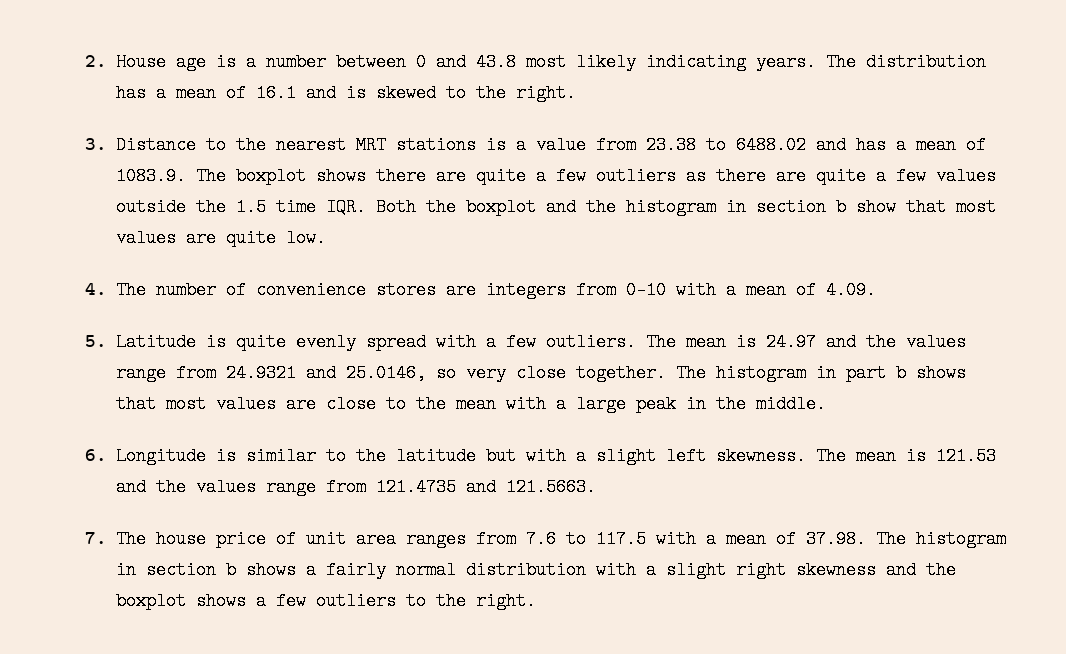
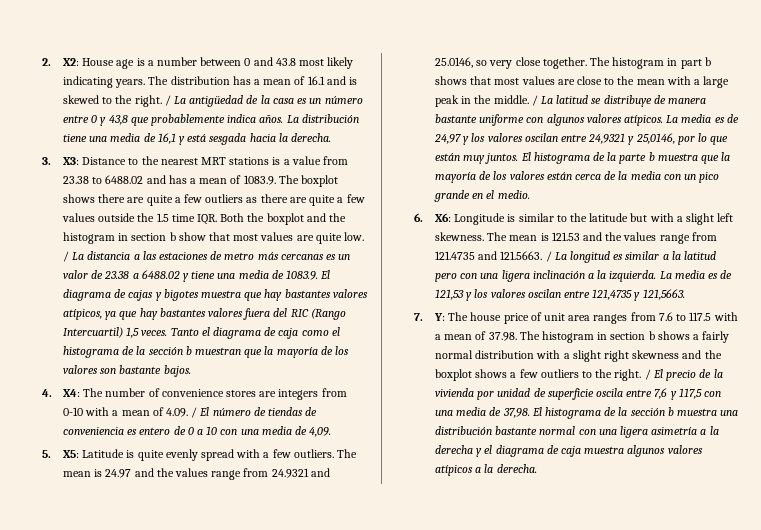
- 2. House age is a number between 0 and 43.8 most likely indicating years.
+ 2. X2: House age is a number between 0 and 43.8 most likely indicating years.
+ / La antigüedad de la casa es un número entre 0 y 43,8 que probablemente indica años. La distribución tiene una media de 16,1 y está sesgada hacia la derecha.
- 3. Distance to the nearest MRT stations is a value from 23.38 to 6488.02 and has a mean of 1083.9. The boxplot shows there are quite a few outliers as there are quite a few values outside the 1.5 time IQR. Both the boxplot and the histogram in section b show that most values are quite low.
+ 3. X3: Distance to the nearest MRT stations is a value from 23.38 to 6488.02 and has a mean of 1083.9. The boxplot shows there are quite a few outliers as there are quite a few values outside the 1.5 time IQR. Both the boxplot and the histogram in section b show that most values are quite low. / La distancia a las estaciones de metro más cercanas es un valor de 23.38 a 6488.02 y tiene una media de 1083.9. El diagrama de cajas y bigotes muestra que hay bastantes valores atípicos, ya que hay bastantes valores fuera del RIC (Rango Intercuartil) 1,5 veces. Tanto el diagrama de caja como el histograma de la sección b muestran que la mayoría de los valores son bastante bajos.
- 4. The number of convenience stores are integers from 0-10 with a mean of 4.09.
+ 4. X4: The number of convenience stores are integers from 0-10 with a mean of 4.09. / El número de tiendas de conveniencia es entero de 0 a 10 con una media de 4,09.
- 5. Latitude is quite evenly spread with a few outliers.
+ 5. X5: Latitude is quite evenly spread with a few outliers.
+ / La latitud se distribuye de manera bastante uniforme con algunos valores atípicos. La media es de 24,97 y los valores oscilan entre 24,9321 y 25,0146, por lo que están muy juntos. El histograma de la parte b muestra que la mayoría de los valores están cerca de la media con un pico grande en el medio.
- 6. Longitude is similar to the latitude but with a slight left skewness.
+ 6. X6: Longitude is similar to the latitude but with a slight left skewness.
- The mean is 121.53 and the values range from 121.4735 and 121.5663.
+ The mean is 121.53 and the values range from 121.4735 and 121.5663. / La longitud es similar a la latitud pero con una ligera inclinación a la izquierda. La media es de 121,53 y los valores oscilan entre 121,4735 y 121,5663.
- 7. The house price of unit area ranges from 7.6 to 117.5 with a mean of 37.98. The histogram in section b shows a fairly normal distribution with a slight right skewness and the boxplot shows a few outliers to the right.
+ 7. Y: The house price of unit area ranges from 7.6 to 117.5 with a mean of 37.98. The histogram in section b shows a fairly normal distribution with a slight right skewness and the boxplot shows a few outliers to the right.
+ / El precio de la vivienda por unidad de superficie oscila entre 7,6 y 117,5 con una media de 37,98. El histograma de la sección b muestra una distribución bastante normal con una ligera asimetría a la derecha y el diagrama de caja muestra algunos valores atípicos a la derecha.

